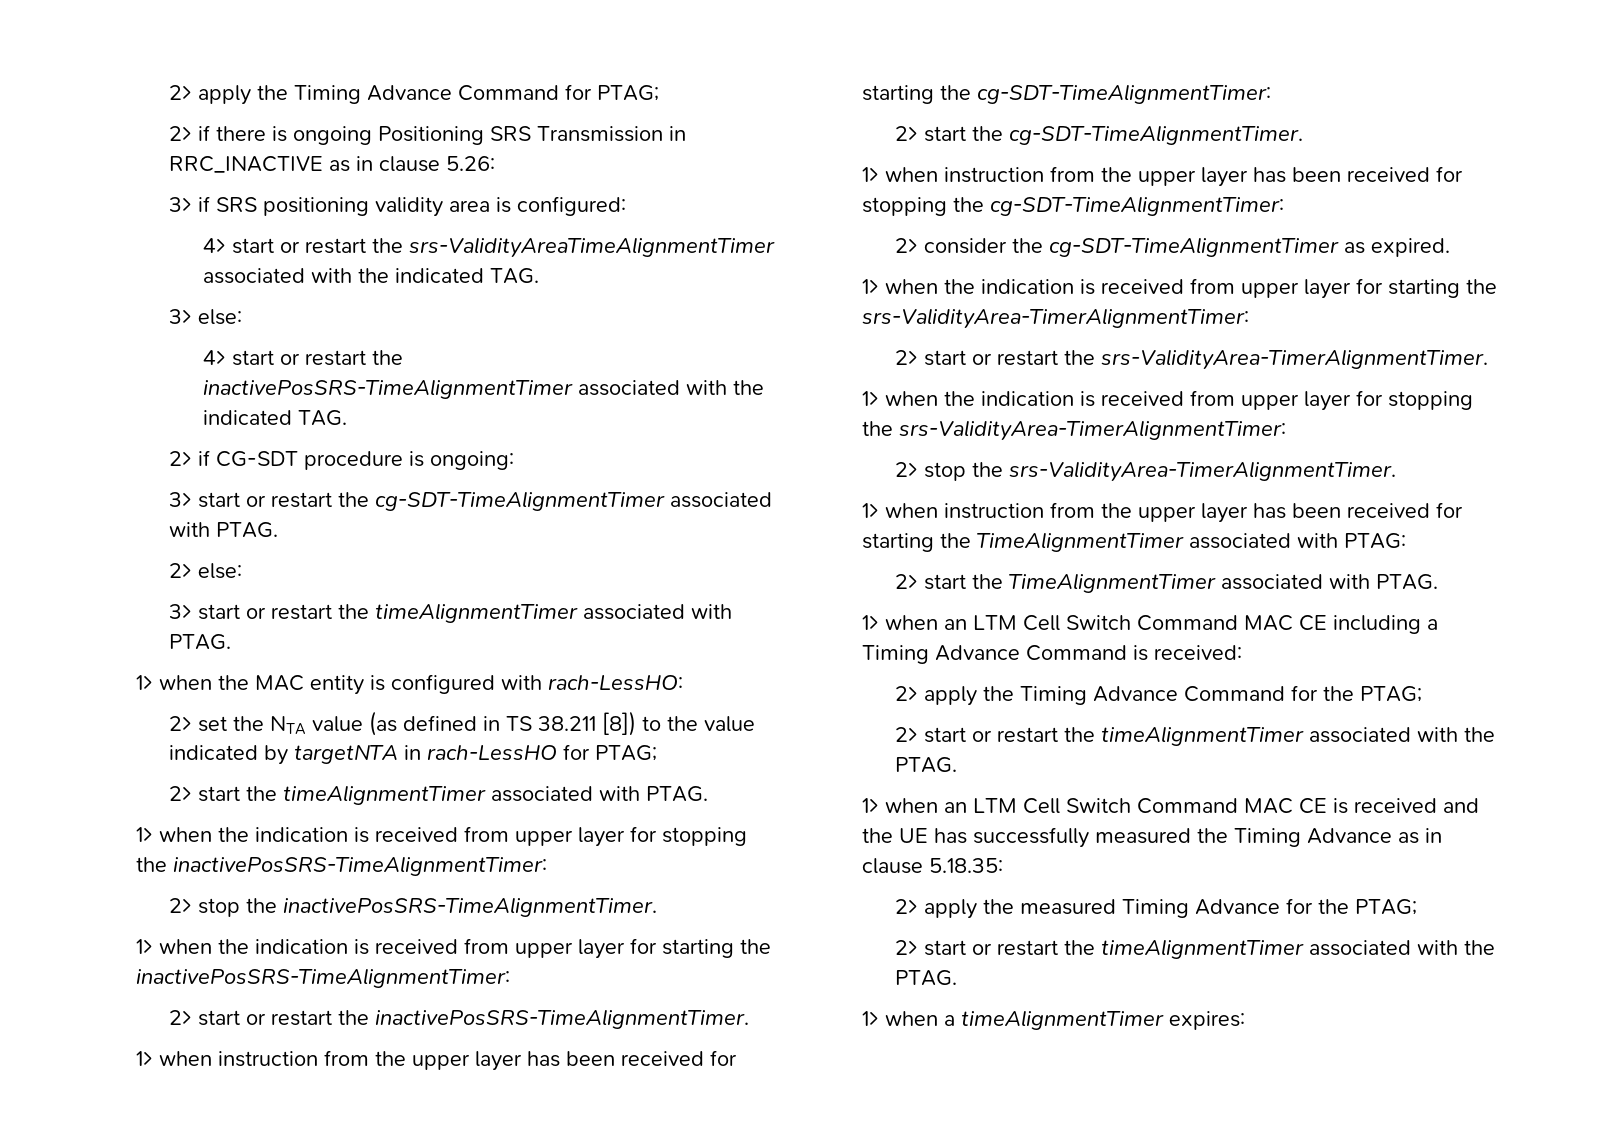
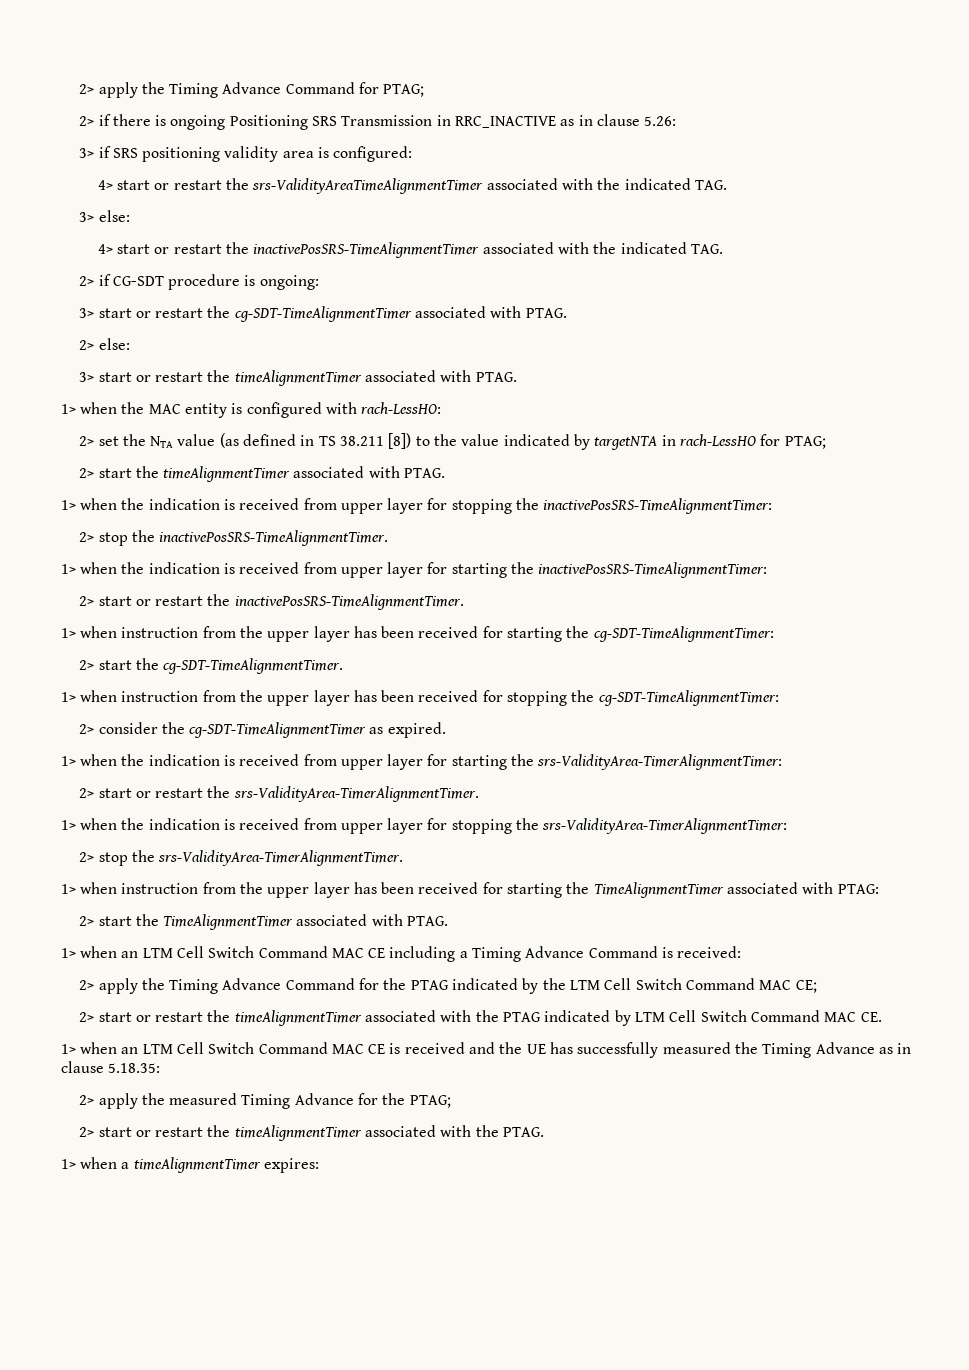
- 2> apply the Timing Advance Command for the PTAG;
- 2> start or restart the timeAlignmentTimer associated with the PTAG.
+ 2> apply the Timing Advance Command for the PTAG indicated by the LTM Cell Switch Command MAC CE;
+ 2> start or restart the timeAlignmentTimer associated with the PTAG indicated by LTM Cell Switch Command MAC CE.

